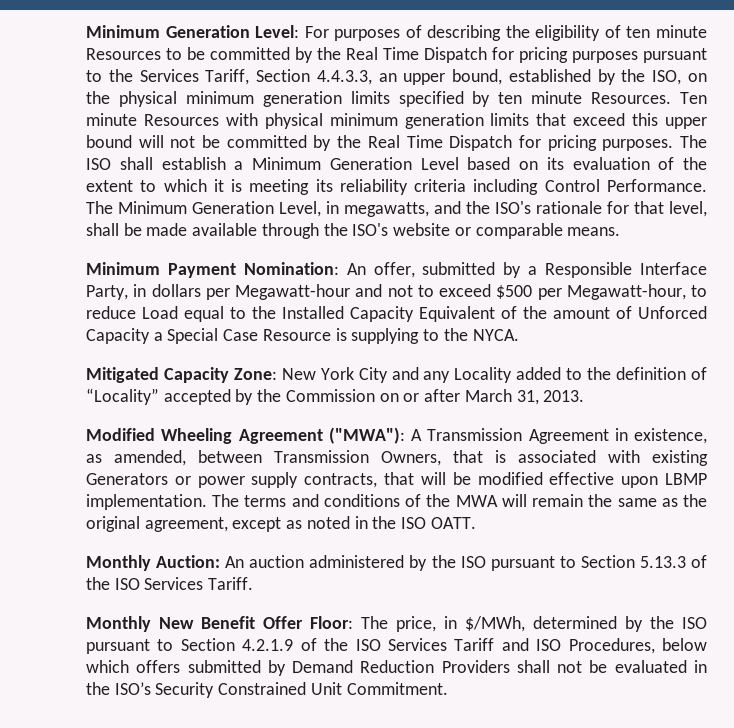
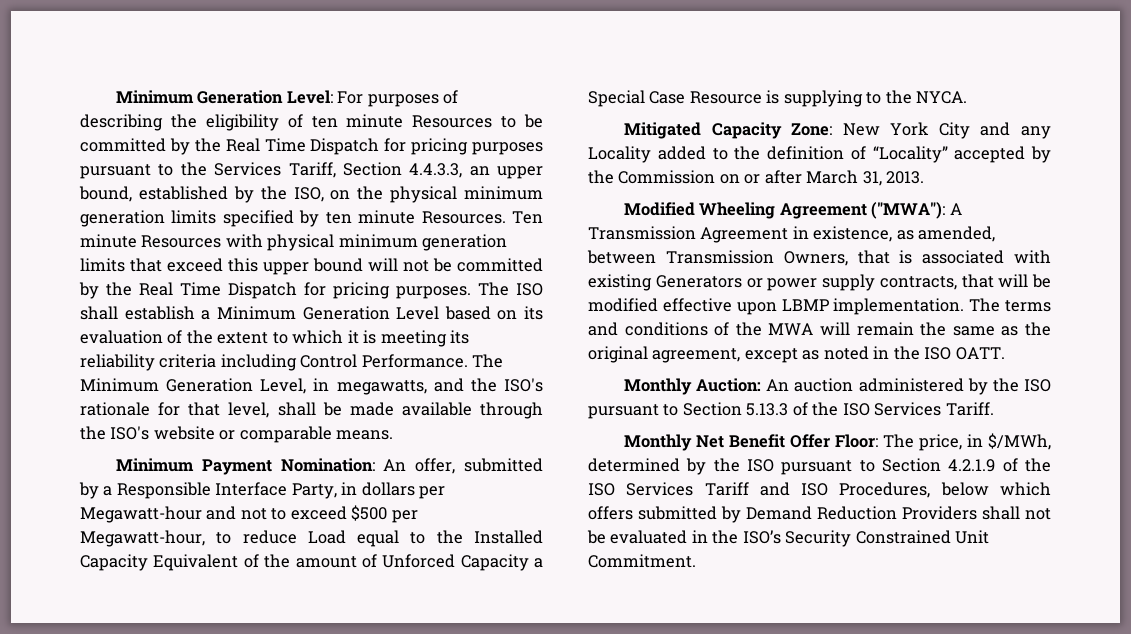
- Monthly New Benefit Offer Floor: The price, in $/MWh, determined by the ISO pursuant to Section 4.2.1.9 of the ISO Services Tariff and ISO Procedures, below which offers submitted by Demand Reduction Providers shall not be evaluated in the ISO’s Security Constrained Unit Commitment.
+ Monthly Net Benefit Offer Floor: The price, in $/MWh, determined by the ISO pursuant to Section 4.2.1.9 of the ISO Services Tariff and ISO Procedures, below which offers submitted by Demand Reduction Providers shall not be evaluated in the ISO’s Security Constrained Unit Commitment.

